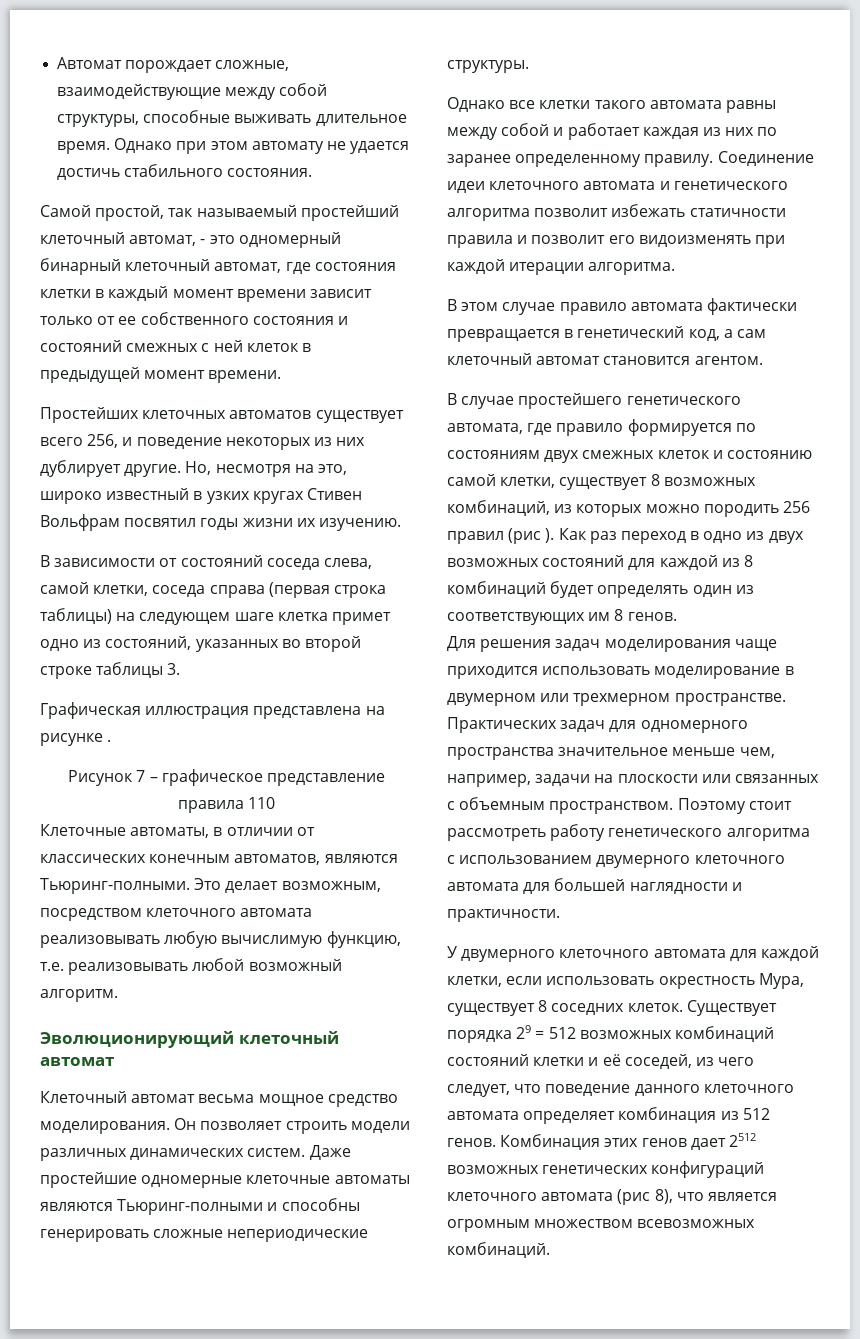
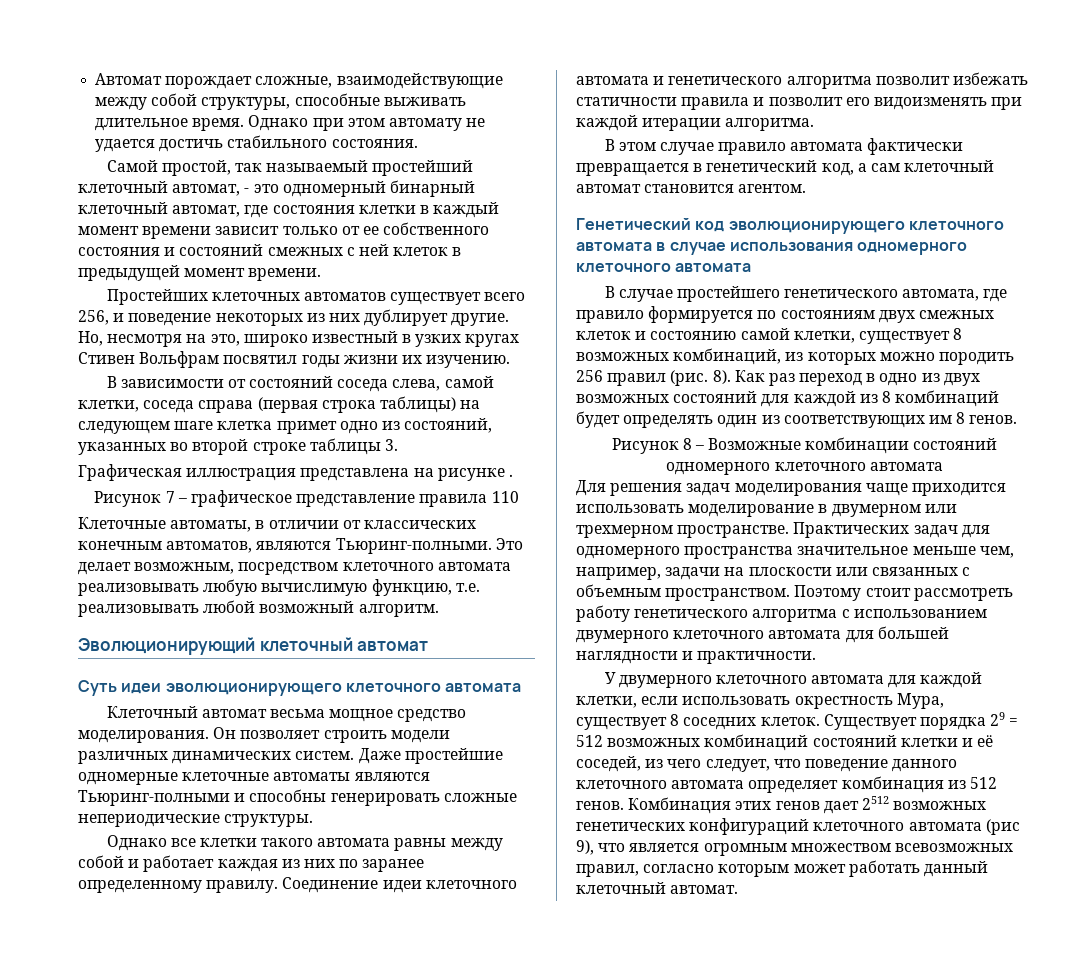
+ Суть идеи эволюционирующего клеточного автомата
+ Генетический код эволюционирующего клеточного автомата в случае использования одномерного клеточного автомата
- В случае простейшего генетического автомата, где правило формируется по состояниям двух смежных клеток и состоянию самой клетки, существует 8 возможных комбинаций, из которых можно породить 256 правил (рис ).
+ В случае простейшего генетического автомата, где правило формируется по состояниям двух смежных клеток и состоянию самой клетки, существует 8 возможных комбинаций, из которых можно породить 256 правил (рис. 8).
+ Рисунок 8 – Возможные комбинации состояний одномерного клеточного автомата
- Комбинация этих генов дает 2512 возможных генетических конфигураций клеточного автомата (рис 8), что является огромным множеством всевозможных комбинаций.
+ Комбинация этих генов дает 2512 возможных генетических конфигураций клеточного автомата (рис 9), что является огромным множеством всевозможных правил, согласно которым может работать данный клеточный автомат.

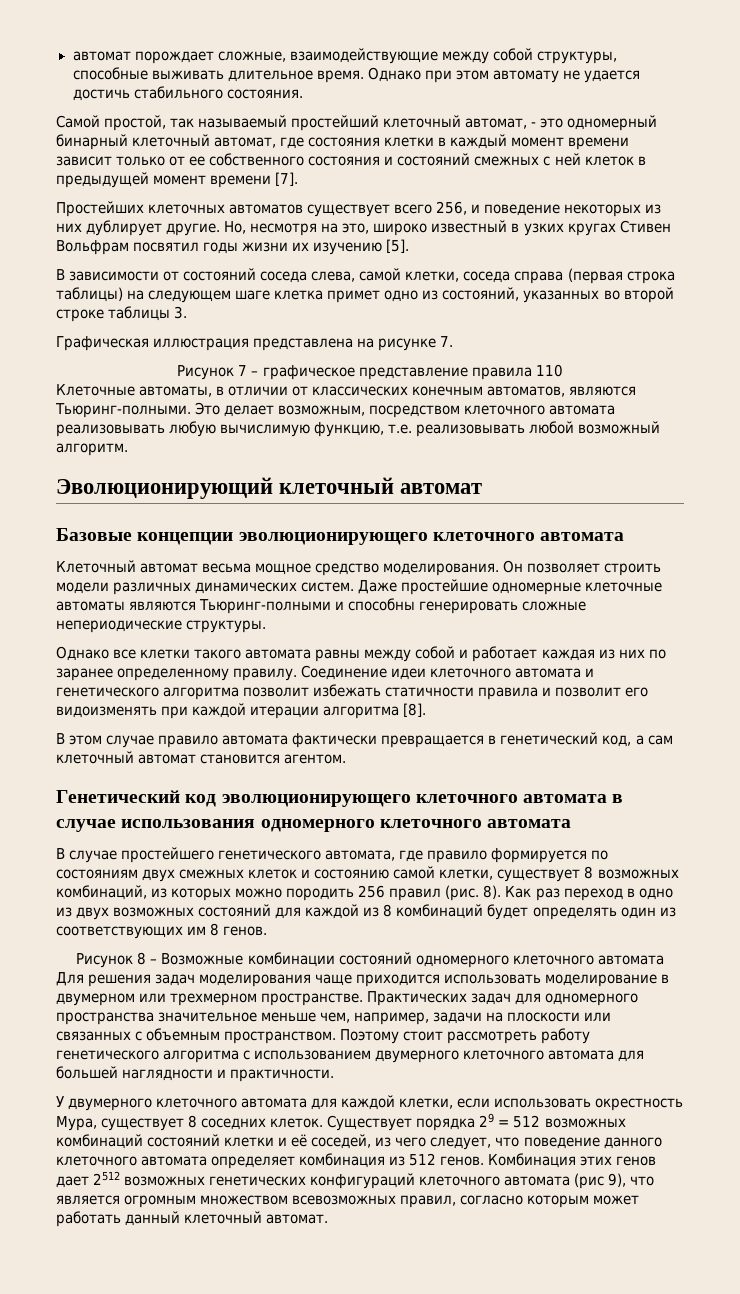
- Автомат порождает сложные, взаимодействующие между собой структуры, способные выживать длительное время.
+ автомат порождает сложные, взаимодействующие между собой структуры, способные выживать длительное время.
- Самой простой, так называемый простейший клеточный автомат, - это одномерный бинарный клеточный автомат, где состояния клетки в каждый момент времени зависит только от ее собственного состояния и состояний смежных с ней клеток в предыдущей момент времени.
+ Самой простой, так называемый простейший клеточный автомат, - это одномерный бинарный клеточный автомат, где состояния клетки в каждый момент времени зависит только от ее собственного состояния и состояний смежных с ней клеток в предыдущей момент времени [7].
- Но, несмотря на это, широко известный в узких кругах Стивен Вольфрам посвятил годы жизни их изучению.
+ Но, несмотря на это, широко известный в узких кругах Стивен Вольфрам посвятил годы жизни их изучению [5].
- Графическая иллюстрация представлена на рисунке .
+ Графическая иллюстрация представлена на рисунке 7.
- Суть идеи эволюционирующего клеточного автомата
+ Базовые концепции эволюционирующего клеточного автомата
- Соединение идеи клеточного автомата и генетического алгоритма позволит избежать статичности правила и позволит его видоизменять при каждой итерации алгоритма.
+ Соединение идеи клеточного автомата и генетического алгоритма позволит избежать статичности правила и позволит его видоизменять при каждой итерации алгоритма [8].

